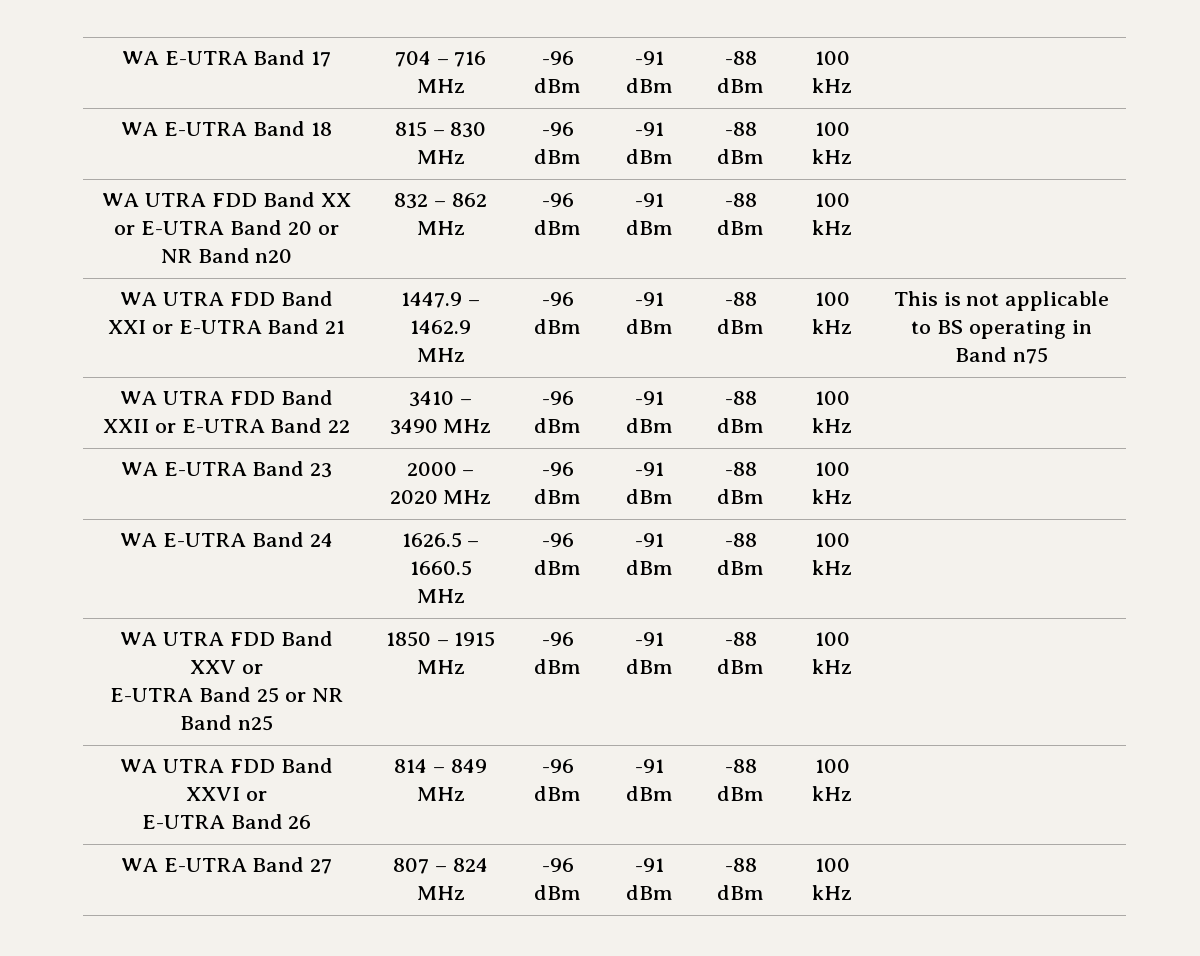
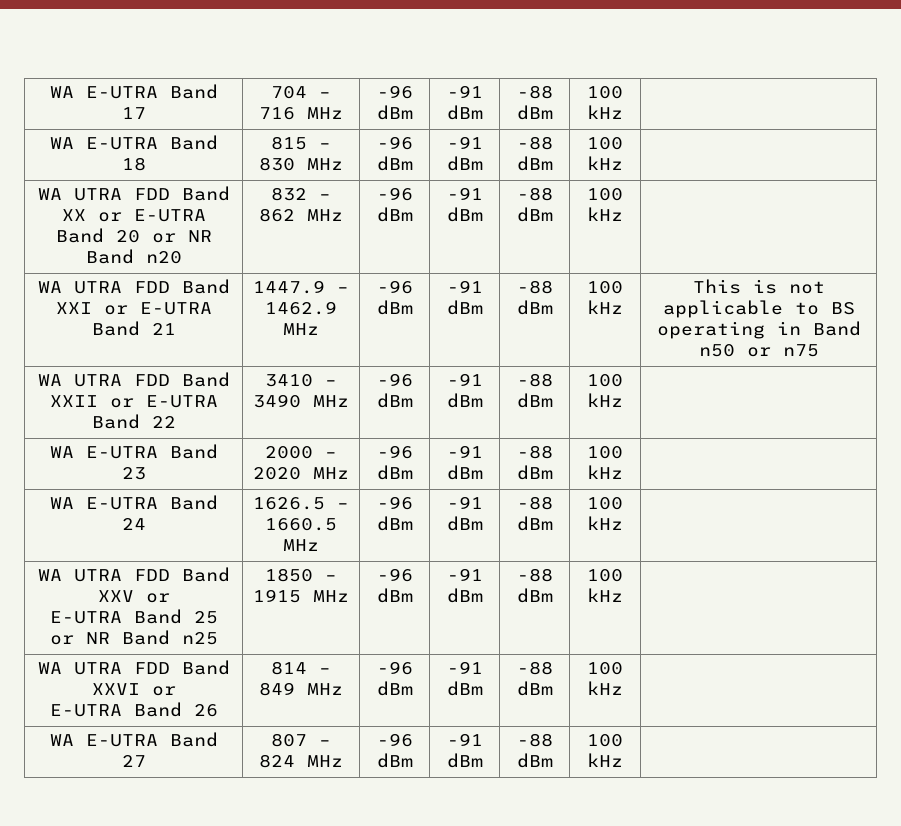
- WA UTRA FDD Band XXI or E-UTRA Band 21 | 1447.9 – 1462.9 MHz | -96 dBm | -91 dBm | -88 dBm | 100 kHz | This is not applicable to BS operating in Band n75
+ WA UTRA FDD Band XXI or E-UTRA Band 21 | 1447.9 – 1462.9 MHz | -96 dBm | -91 dBm | -88 dBm | 100 kHz | This is not applicable to BS operating in Band n50 or n75

